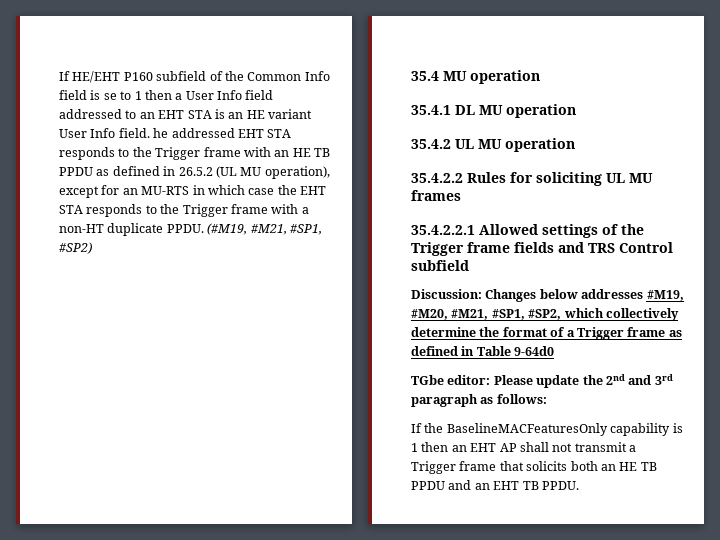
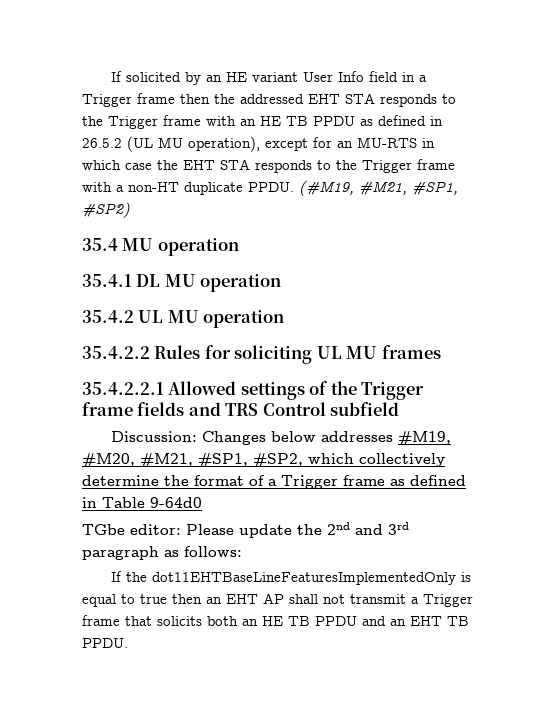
- If HE/EHT P160 subfield of the Common Info field is se to 1 then a User Info field addressed to an EHT STA is an HE variant User Info field. he addressed EHT STA responds to the Trigger frame with an HE TB PPDU as defined in 26.5.2 (UL MU operation), except for an MU-RTS in which case the EHT STA responds to the Trigger frame with a non-HT duplicate PPDU.
+ If solicited by an HE variant User Info field in a Trigger frame then the addressed EHT STA responds to the Trigger frame with an HE TB PPDU as defined in 26.5.2 (UL MU operation), except for an MU-RTS in which case the EHT STA responds to the Trigger frame with a non-HT duplicate PPDU.
- If the BaselineMACFeaturesOnly capability is 1 then an EHT AP shall not transmit a Trigger frame that solicits both an HE TB PPDU and an EHT TB PPDU.
+ If the dot11EHTBaseLineFeaturesImplementedOnly is equal to true then an EHT AP shall not transmit a Trigger frame that solicits both an HE TB PPDU and an EHT TB PPDU.

